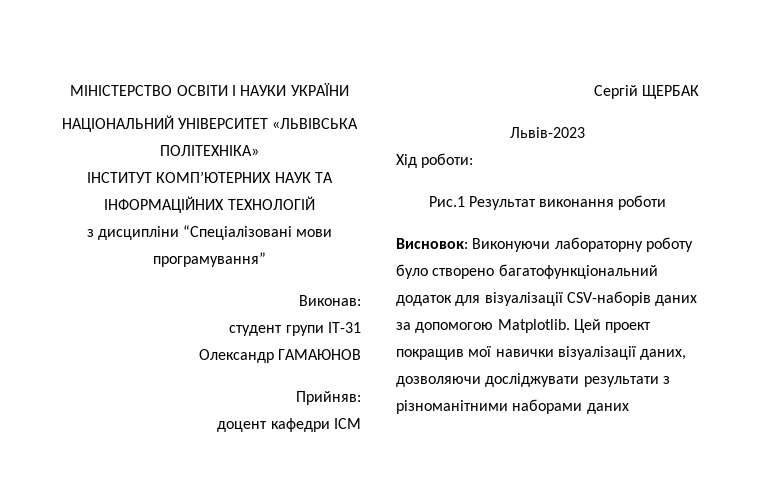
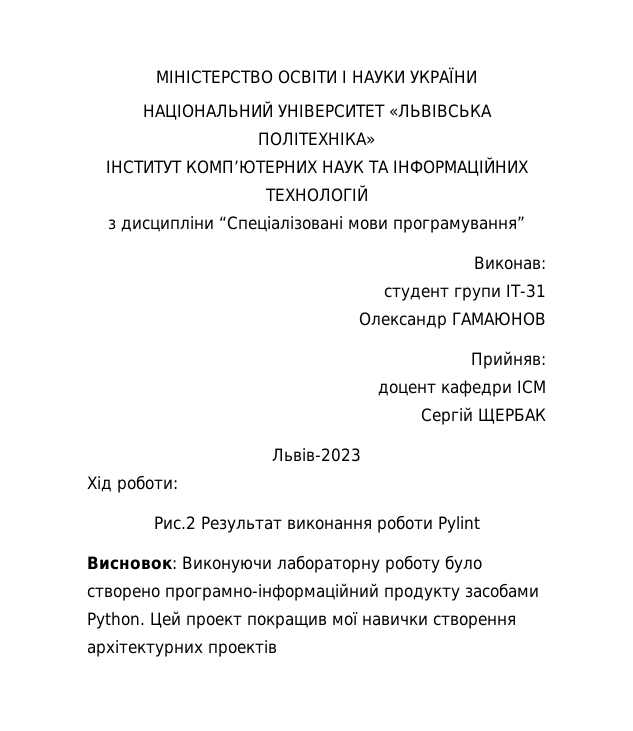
- Рис.1 Результат виконання роботи
+ Рис.2 Результат виконання роботи Pylint
- Висновок: Виконуючи лабораторну роботу було створено багатофункціональний додаток для візуалізації CSV-наборів даних за допомогою Matplotlib.
+ Висновок: Виконуючи лабораторну роботу було створено програмно-інформаційний продукту засобами Python.
- Цей проект покращив мої навички візуалізації даних, дозволяючи досліджувати результати з різноманітними наборами даних
+ Цей проект покращив мої навички створення архітектурних проектів

